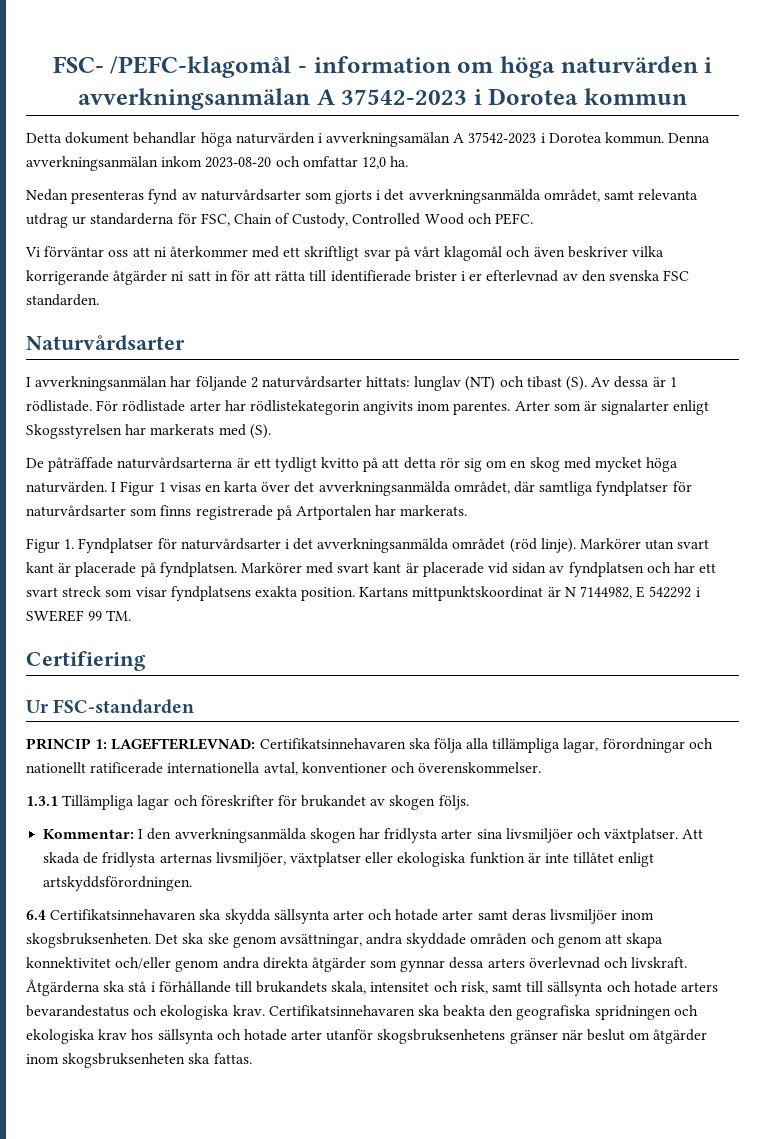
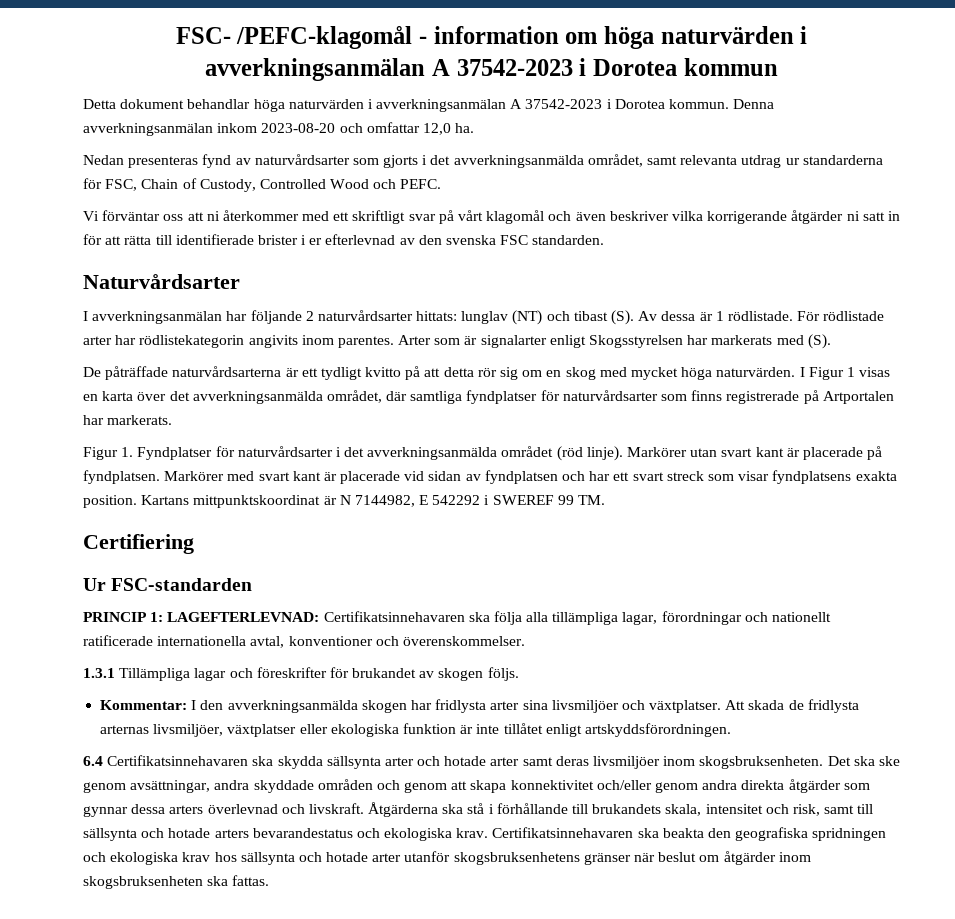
- Detta dokument behandlar höga naturvärden i avverkningsamälan A 37542-2023 i Dorotea kommun.
+ Detta dokument behandlar höga naturvärden i avverkningsanmälan A 37542-2023 i Dorotea kommun.

